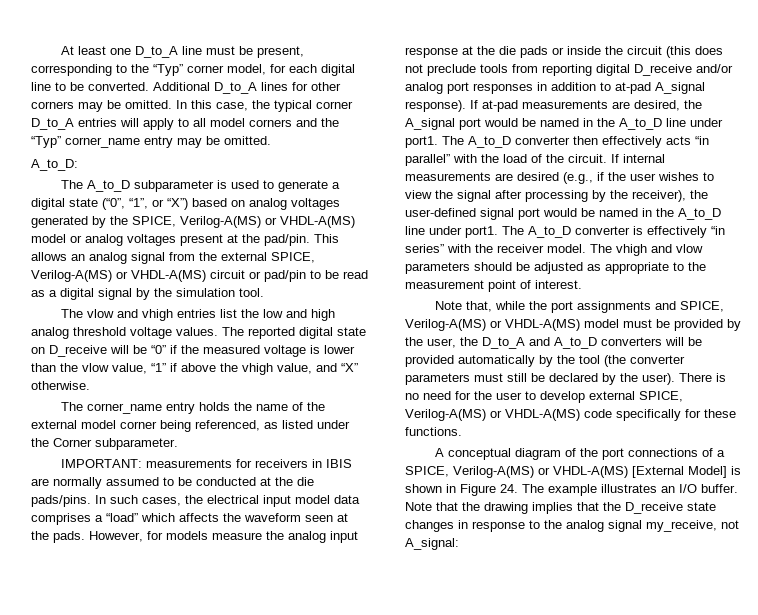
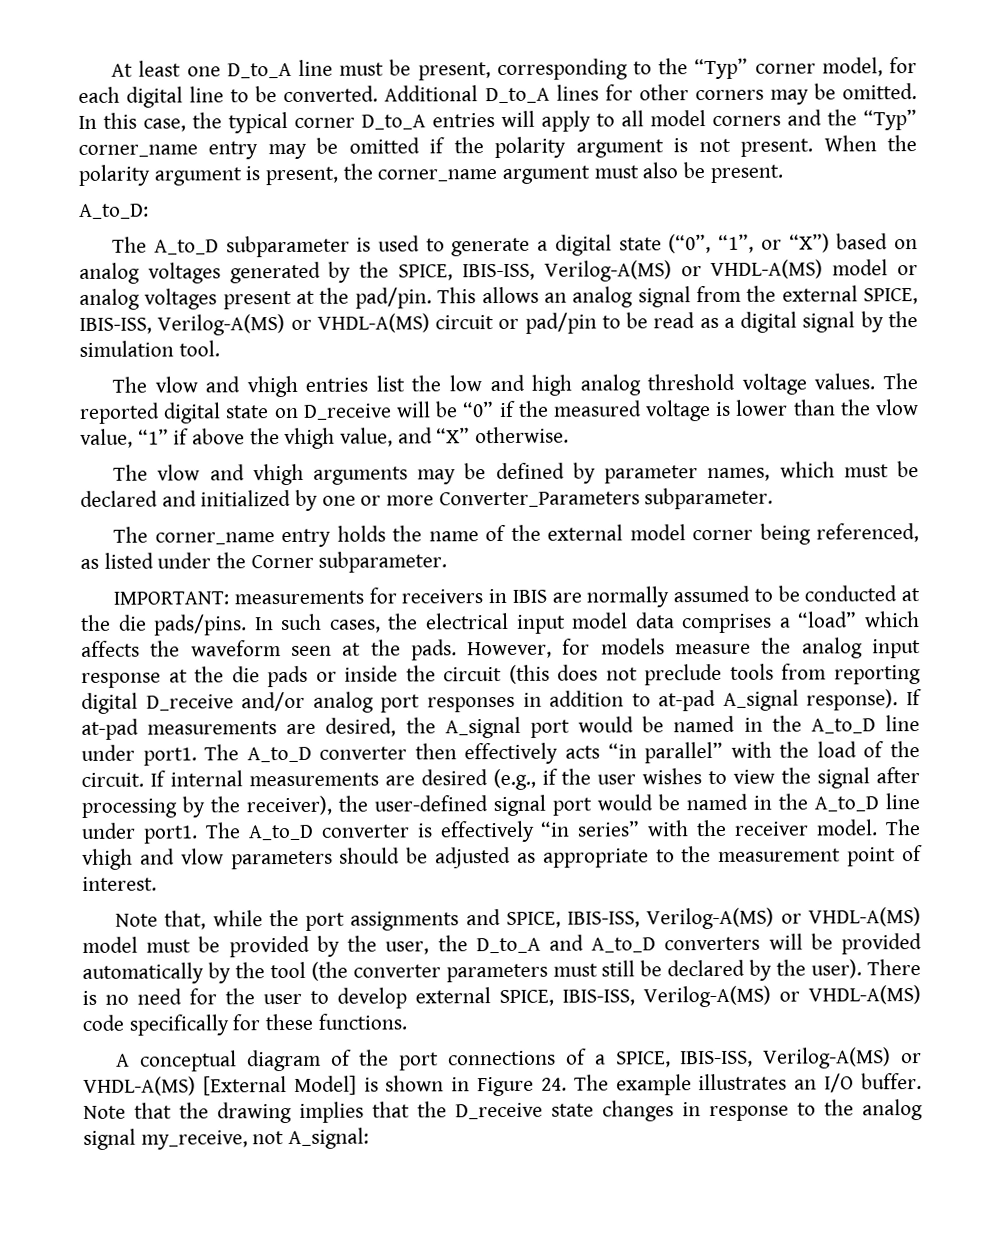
- In this case, the typical corner D_to_A entries will apply to all model corners and the “Typ” corner_name entry may be omitted.
+ In this case, the typical corner D_to_A entries will apply to all model corners and the “Typ” corner_name entry may be omitted if the polarity argument is not present. When the polarity argument is present, the corner_name argument must also be present.
- The A_to_D subparameter is used to generate a digital state (“0”, “1”, or “X”) based on analog voltages generated by the SPICE, Verilog-A(MS) or VHDL-A(MS) model or analog voltages present at the pad/pin.
+ The A_to_D subparameter is used to generate a digital state (“0”, “1”, or “X”) based on analog voltages generated by the SPICE, IBIS-ISS, Verilog-A(MS) or VHDL-A(MS) model or analog voltages present at the pad/pin.
- This allows an analog signal from the external SPICE, Verilog-A(MS) or VHDL-A(MS) circuit or pad/pin to be read as a digital signal by the simulation tool.
+ This allows an analog signal from the external SPICE, IBIS-ISS, Verilog-A(MS) or VHDL-A(MS) circuit or pad/pin to be read as a digital signal by the simulation tool.
+ The vlow and vhigh arguments may be defined by parameter names, which must be declared and initialized by one or more Converter_Parameters subparameter.
- Note that, while the port assignments and SPICE, Verilog-A(MS) or VHDL-A(MS) model must be provided by the user, the D_to_A and A_to_D converters will be provided automatically by the tool (the converter parameters must still be declared by the user).
+ Note that, while the port assignments and SPICE, IBIS-ISS, Verilog-A(MS) or VHDL-A(MS) model must be provided by the user, the D_to_A and A_to_D converters will be provided automatically by the tool (the converter parameters must still be declared by the user).
- There is no need for the user to develop external SPICE, Verilog-A(MS) or VHDL-A(MS) code specifically for these functions.
+ There is no need for the user to develop external SPICE, IBIS-ISS, Verilog-A(MS) or VHDL-A(MS) code specifically for these functions.
- A conceptual diagram of the port connections of a SPICE, Verilog-A(MS) or VHDL-A(MS) [External Model] is shown in Figure 24. The example illustrates an I/O buffer.
+ A conceptual diagram of the port connections of a SPICE, IBIS-ISS, Verilog-A(MS) or VHDL-A(MS) [External Model] is shown in Figure 24. The example illustrates an I/O buffer.

